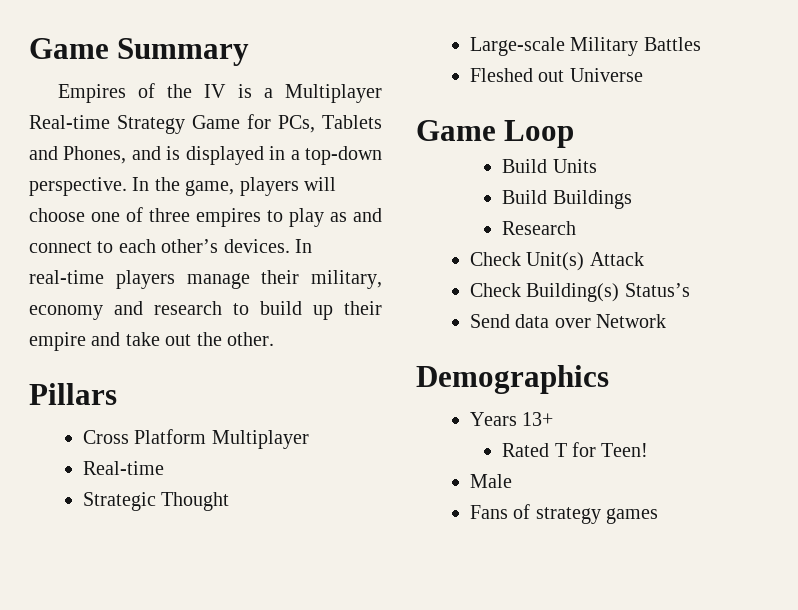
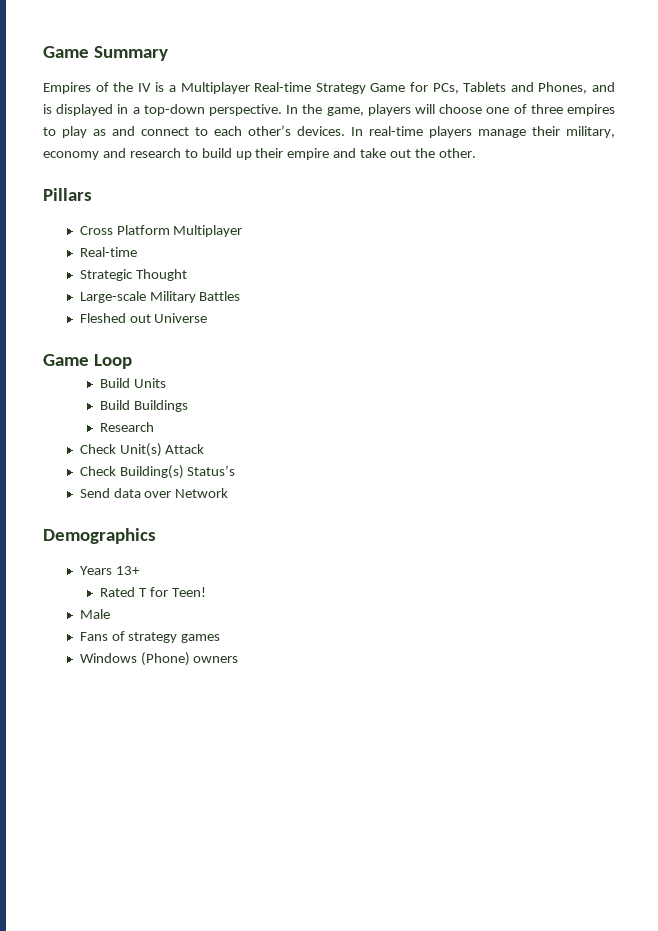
+ Windows (Phone) owners

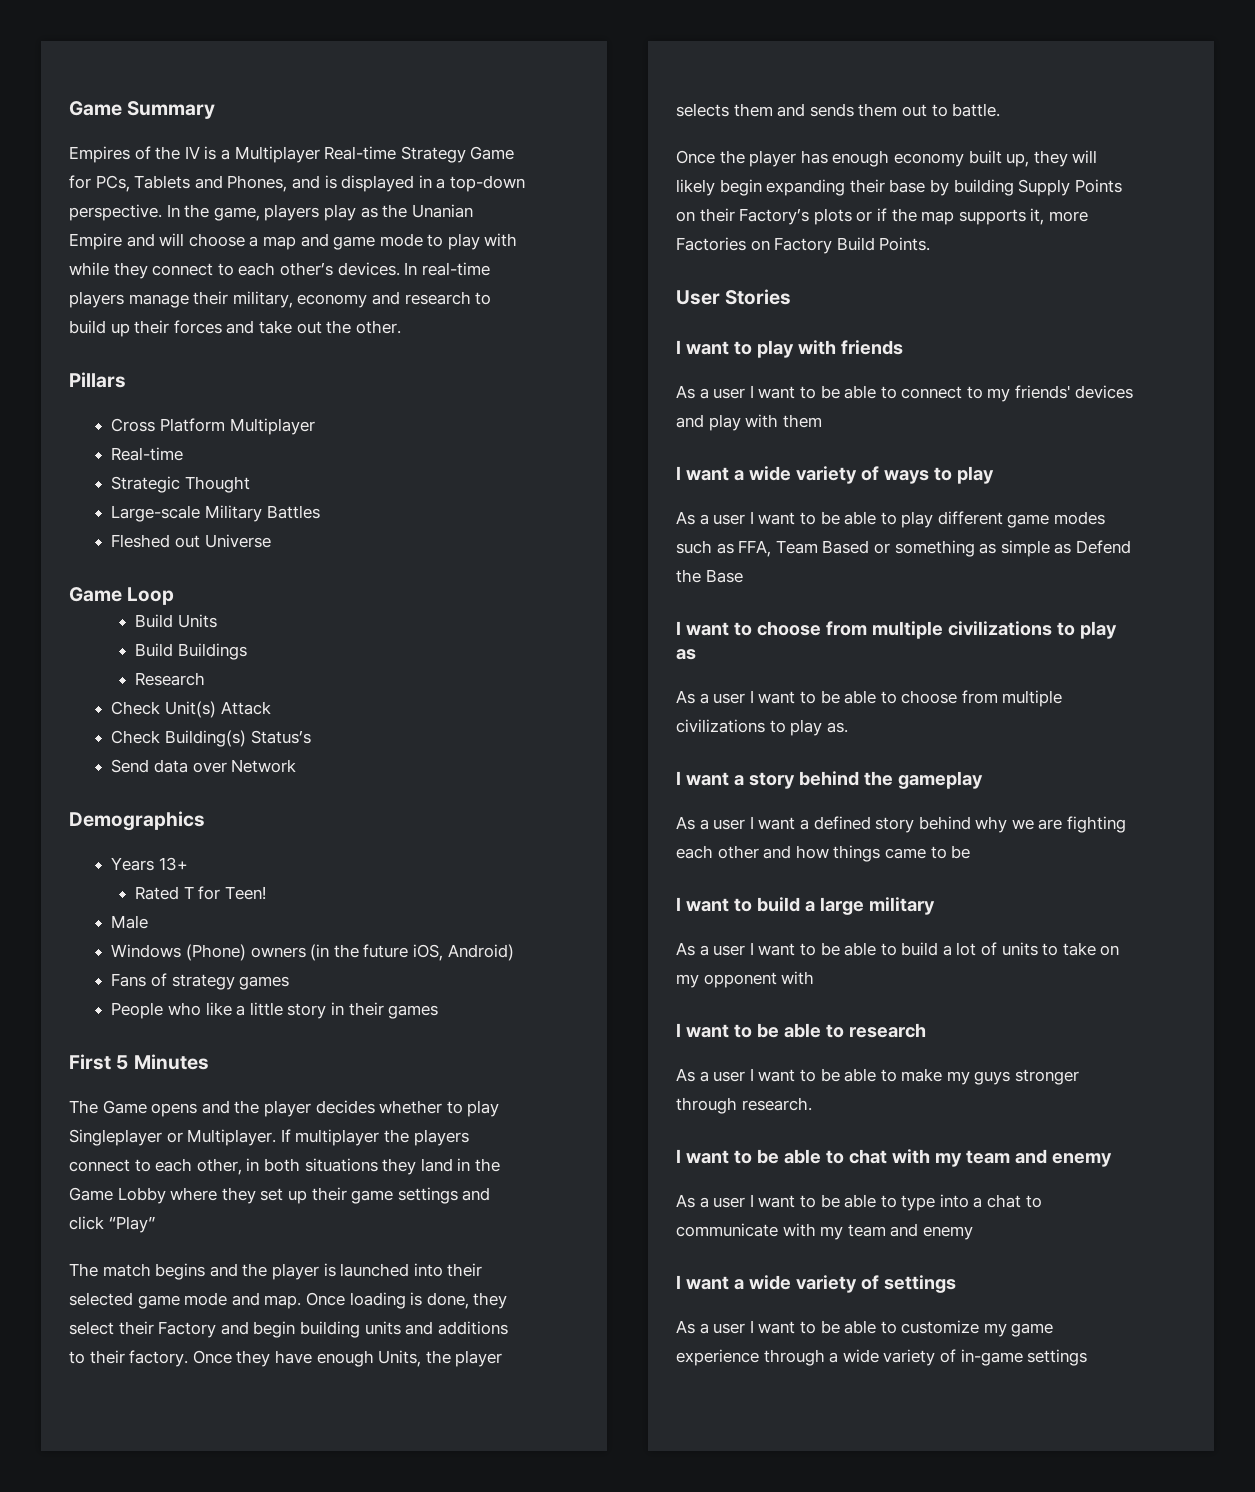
- In the game, players will choose one of three empires to play as and connect to each other’s devices.
+ In the game, players play as the Unanian Empire and will choose a map and game mode to play with while they connect to each other’s devices.
- In real-time players manage their military, economy and research to build up their empire and take out the other.
+ In real-time players manage their military, economy and research to build up their forces and take out the other.
+ Windows (Phone) owners (in the future iOS, Android)
  Fans of strategy games
- Windows (Phone) owners
+ People who like a little story in their games
+ First 5 Minutes
+ The Game opens and the player decides whether to play Singleplayer or Multiplayer. If multiplayer the players connect to each other, in both situations they land in the Game Lobby where they set up their game settings and click “Play”
+ The match begins and the player is launched into their selected game mode and map. Once loading is done, they select their Factory and begin building units and additions to their factory. Once they have enough Units, the player selects them and sends them out to battle.
+ Once the player has enough economy built up, they will likely begin expanding their base by building Supply Points on their Factory’s plots or if the map supports it, more Factories on Factory Build Points.
+ User Stories
+ I want to play with friends
+ As a user I want to be able to connect to my friends' devices and play with them
+ I want a wide variety of ways to play
+ As a user I want to be able to play different game modes such as FFA, Team Based or something as simple as Defend the Base
+ I want to choose from multiple civilizations to play as
+ As a user I want to be able to choose from multiple civilizations to play as.
+ I want a story behind the gameplay
+ As a user I want a defined story behind why we are fighting each other and how things came to be
+ I want to build a large military
+ As a user I want to be able to build a lot of units to take on my opponent with
+ I want to be able to research
+ As a user I want to be able to make my guys stronger through research.
+ I want to be able to chat with my team and enemy
+ As a user I want to be able to type into a chat to communicate with my team and enemy
+ I want a wide variety of settings
+ As a user I want to be able to customize my game experience through a wide variety of in-game settings

